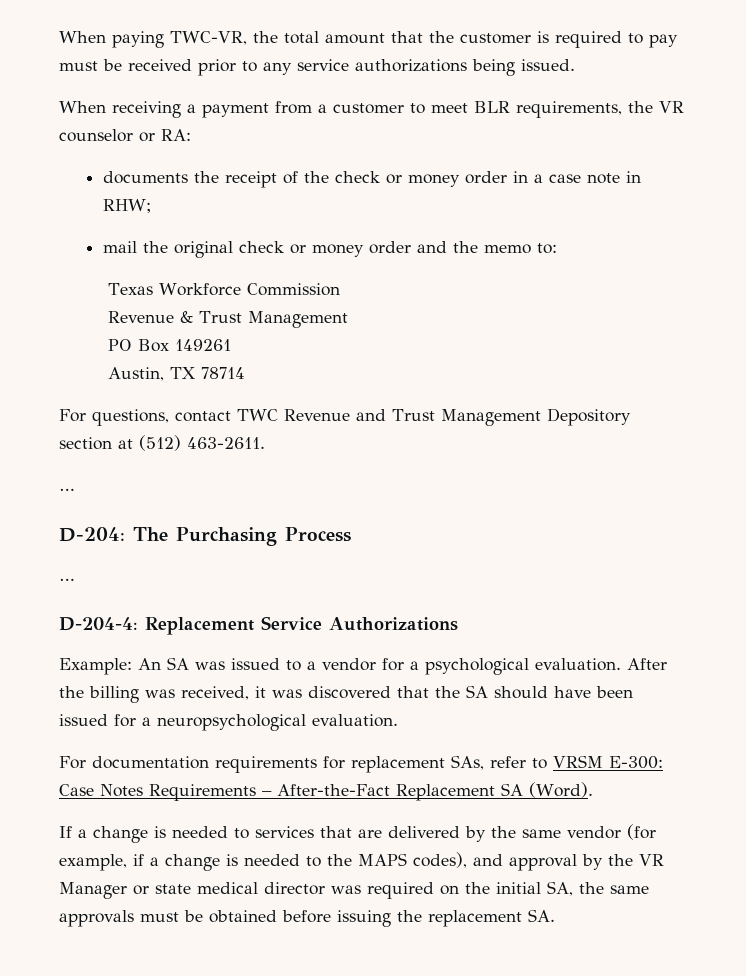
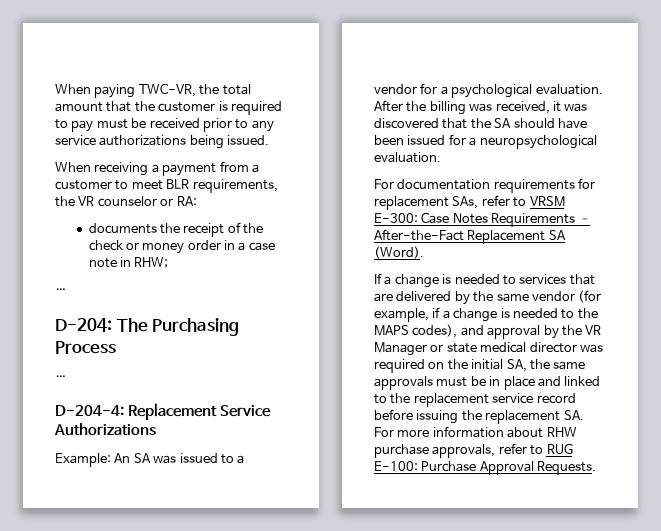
- mail the original check or money order and the memo to:
- Texas Workforce Commission
- Revenue & Trust Management
- PO Box 149261
- Austin, TX 78714
- For questions, contact TWC Revenue and Trust Management Depository section at (512) 463-2611.
- If a change is needed to services that are delivered by the same vendor (for example, if a change is needed to the MAPS codes), and approval by the VR Manager or state medical director was required on the initial SA, the same approvals must be obtained before issuing the replacement SA.
+ If a change is needed to services that are delivered by the same vendor (for example, if a change is needed to the MAPS codes), and approval by the VR Manager or state medical director was required on the initial SA, the same approvals must be in place and linked to the replacement service record before issuing the replacement SA. For more information about RHW purchase approvals, refer to RUG E-100: Purchase Approval Requests.

